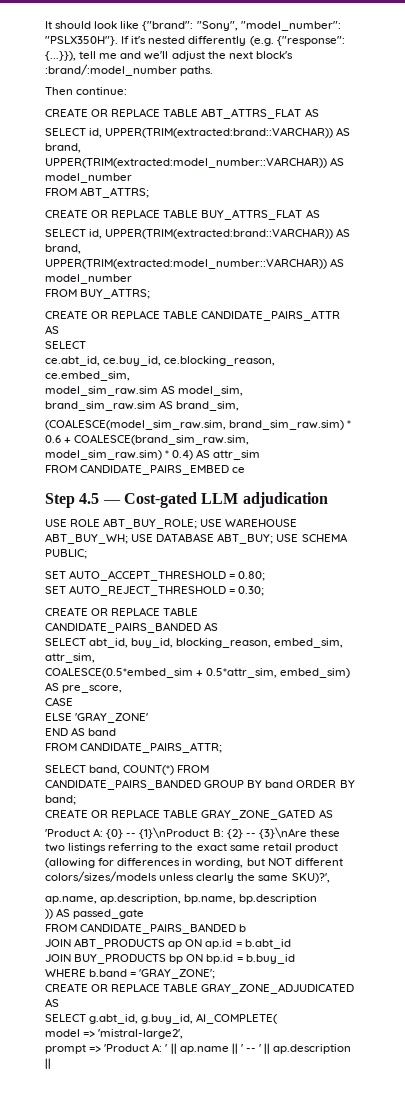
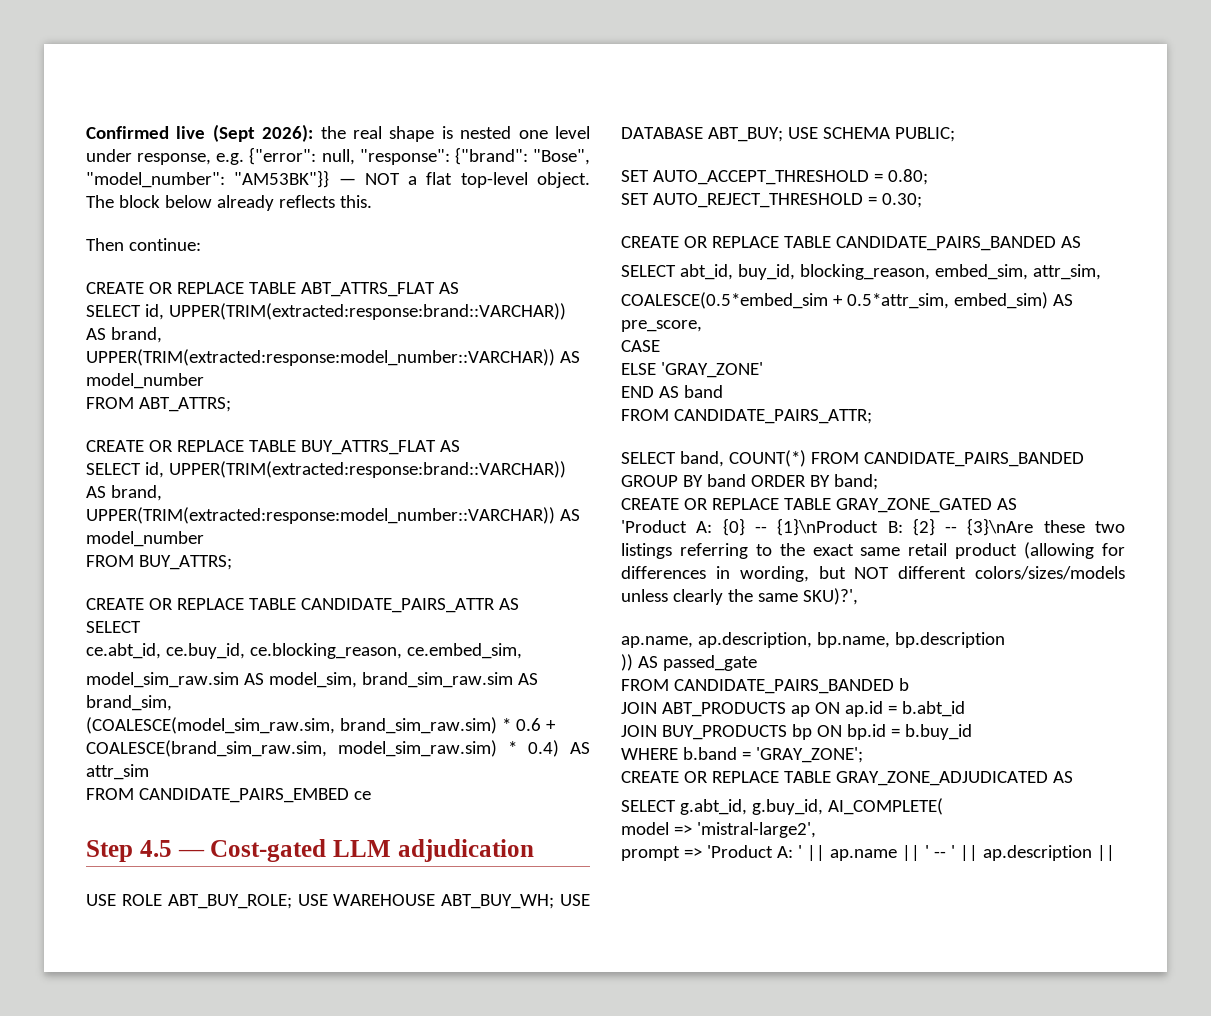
- It should look like {"brand": "Sony", "model_number": "PSLX350H"}. If it's nested differently (e.g. {"response": {...}}), tell me and we'll adjust the next block's :brand/:model_number paths.
+ Confirmed live (Sept 2026): the real shape is nested one level under response, e.g. {"error": null, "response": {"brand": "Bose", "model_number": "AM53BK"}} — NOT a flat top-level object. The block below already reflects this.
  CREATE OR REPLACE TABLE ABT_ATTRS_FLAT AS
- SELECT id, UPPER(TRIM(extracted:brand::VARCHAR)) AS brand, UPPER(TRIM(extracted:model_number::VARCHAR)) AS model_number
+ SELECT id, UPPER(TRIM(extracted:response:brand::VARCHAR)) AS brand, UPPER(TRIM(extracted:response:model_number::VARCHAR)) AS model_number
  CREATE OR REPLACE TABLE BUY_ATTRS_FLAT AS
- SELECT id, UPPER(TRIM(extracted:brand::VARCHAR)) AS brand, UPPER(TRIM(extracted:model_number::VARCHAR)) AS model_number
+ SELECT id, UPPER(TRIM(extracted:response:brand::VARCHAR)) AS brand, UPPER(TRIM(extracted:response:model_number::VARCHAR)) AS model_number

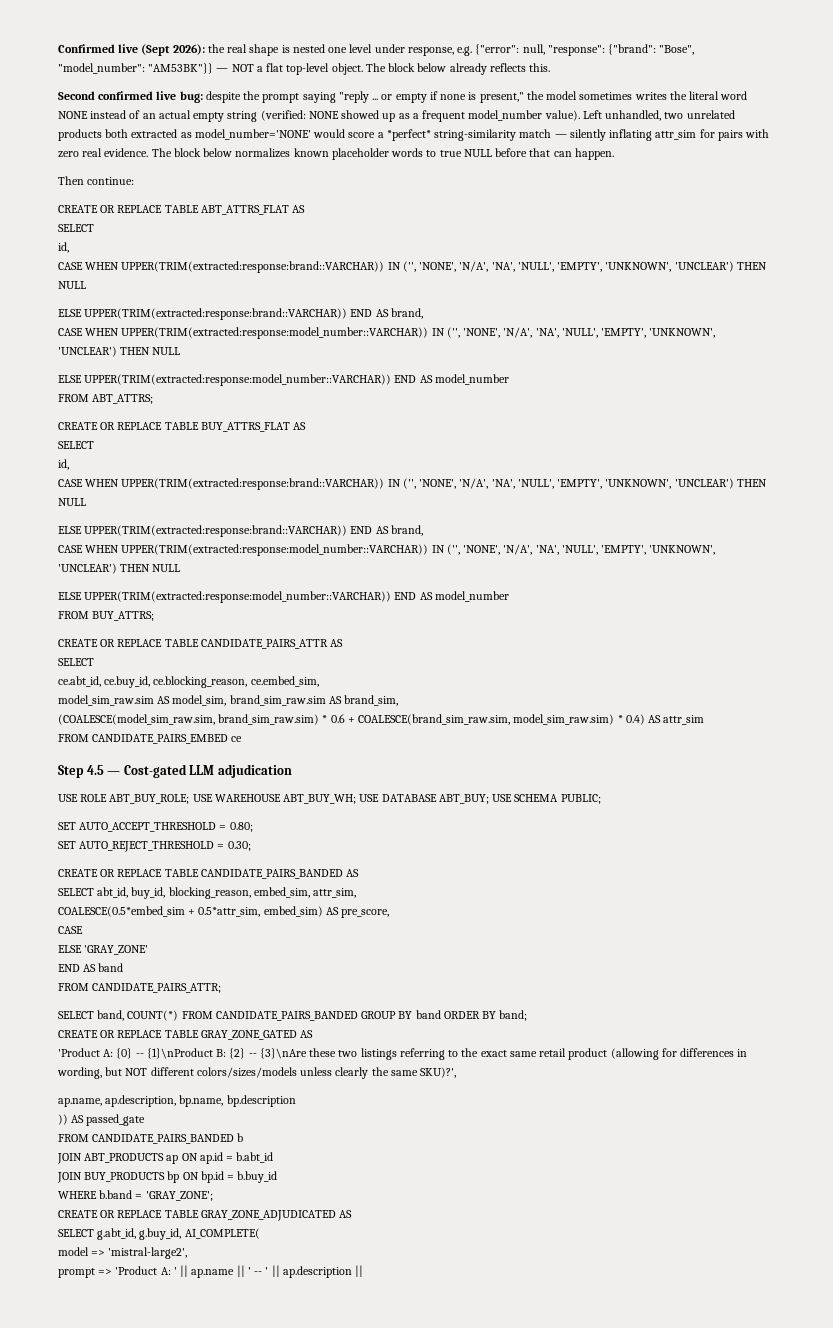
+ Second confirmed live bug: despite the prompt saying "reply ... or empty if none is present," the model sometimes writes the literal word NONE instead of an actual empty string (verified: NONE showed up as a frequent model_number value). Left unhandled, two unrelated products both extracted as model_number='NONE' would score a *perfect* string-similarity match — silently inflating attr_sim for pairs with zero real evidence. The block below normalizes known placeholder words to true NULL before that can happen.
  CREATE OR REPLACE TABLE ABT_ATTRS_FLAT AS
- SELECT id, UPPER(TRIM(extracted:response:brand::VARCHAR)) AS brand, UPPER(TRIM(extracted:response:model_number::VARCHAR)) AS model_number
+ SELECT
+ id,
+ CASE WHEN UPPER(TRIM(extracted:response:brand::VARCHAR)) IN ('', 'NONE', 'N/A', 'NA', 'NULL', 'EMPTY', 'UNKNOWN', 'UNCLEAR') THEN NULL
+ ELSE UPPER(TRIM(extracted:response:brand::VARCHAR)) END AS brand,
+ CASE WHEN UPPER(TRIM(extracted:response:model_number::VARCHAR)) IN ('', 'NONE', 'N/A', 'NA', 'NULL', 'EMPTY', 'UNKNOWN', 'UNCLEAR') THEN NULL
+ ELSE UPPER(TRIM(extracted:response:model_number::VARCHAR)) END AS model_number
  CREATE OR REPLACE TABLE BUY_ATTRS_FLAT AS
- SELECT id, UPPER(TRIM(extracted:response:brand::VARCHAR)) AS brand, UPPER(TRIM(extracted:response:model_number::VARCHAR)) AS model_number
+ SELECT
+ id,
+ CASE WHEN UPPER(TRIM(extracted:response:brand::VARCHAR)) IN ('', 'NONE', 'N/A', 'NA', 'NULL', 'EMPTY', 'UNKNOWN', 'UNCLEAR') THEN NULL
+ ELSE UPPER(TRIM(extracted:response:brand::VARCHAR)) END AS brand,
+ CASE WHEN UPPER(TRIM(extracted:response:model_number::VARCHAR)) IN ('', 'NONE', 'N/A', 'NA', 'NULL', 'EMPTY', 'UNKNOWN', 'UNCLEAR') THEN NULL
+ ELSE UPPER(TRIM(extracted:response:model_number::VARCHAR)) END AS model_number

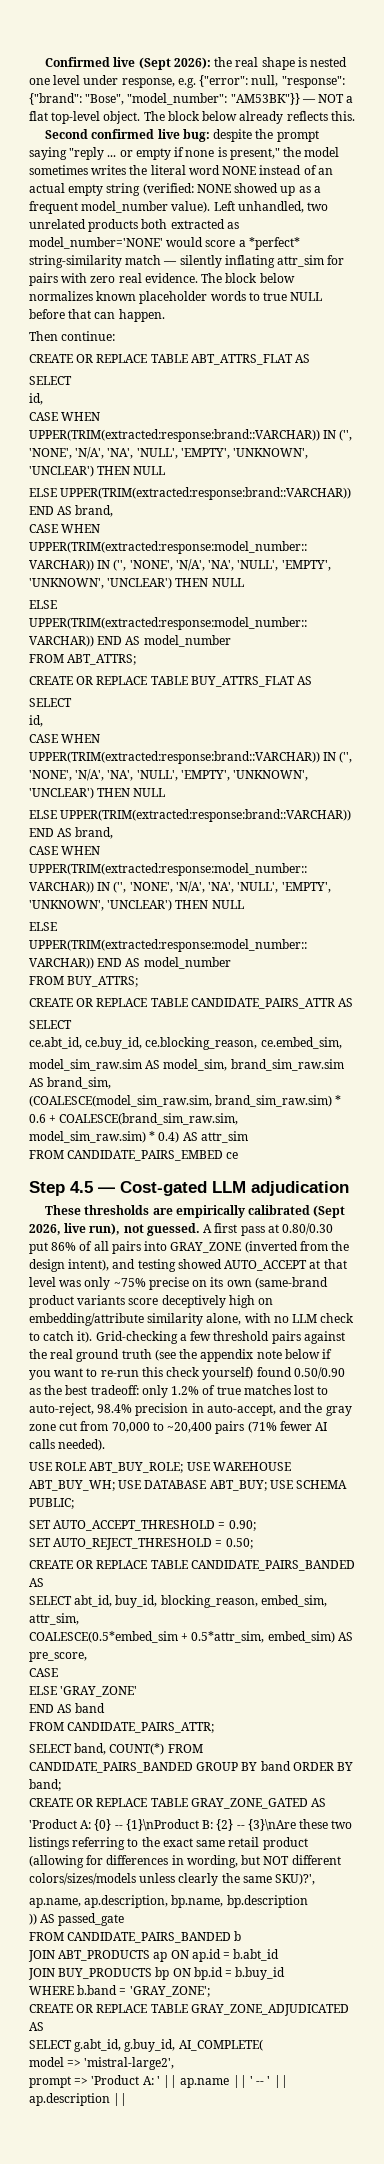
+ These thresholds are empirically calibrated (Sept 2026, live run), not guessed. A first pass at 0.80/0.30 put 86% of all pairs into GRAY_ZONE (inverted from the design intent), and testing showed AUTO_ACCEPT at that level was only ~75% precise on its own (same-brand product variants score deceptively high on embedding/attribute similarity alone, with no LLM check to catch it). Grid-checking a few threshold pairs against the real ground truth (see the appendix note below if you want to re-run this check yourself) found 0.50/0.90 as the best tradeoff: only 1.2% of true matches lost to auto-reject, 98.4% precision in auto-accept, and the gray zone cut from 70,000 to ~20,400 pairs (71% fewer AI calls needed).
- SET AUTO_ACCEPT_THRESHOLD = 0.80;
+ SET AUTO_ACCEPT_THRESHOLD = 0.90;
- SET AUTO_REJECT_THRESHOLD = 0.30;
+ SET AUTO_REJECT_THRESHOLD = 0.50;

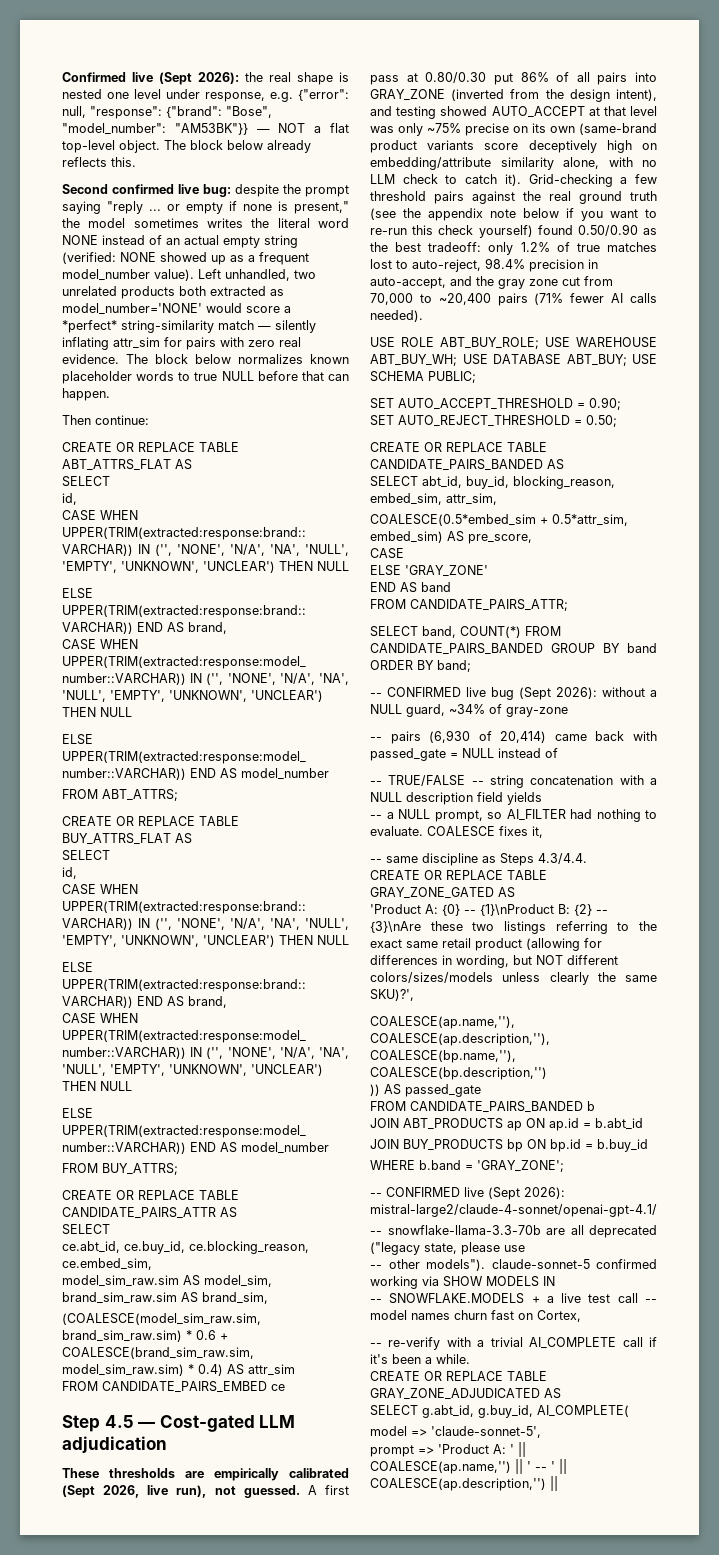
+ -- CONFIRMED live bug (Sept 2026): without a NULL guard, ~34% of gray-zone
+ -- pairs (6,930 of 20,414) came back with passed_gate = NULL instead of
+ -- TRUE/FALSE -- string concatenation with a NULL description field yields
+ -- a NULL prompt, so AI_FILTER had nothing to evaluate. COALESCE fixes it,
+ -- same discipline as Steps 4.3/4.4.
- ap.name, ap.description, bp.name, bp.description
+ COALESCE(ap.name,''), COALESCE(ap.description,''), COALESCE(bp.name,''), COALESCE(bp.description,'')
+ -- CONFIRMED live (Sept 2026): mistral-large2/claude-4-sonnet/openai-gpt-4.1/
+ -- snowflake-llama-3.3-70b are all deprecated ("legacy state, please use
+ -- other models"). claude-sonnet-5 confirmed working via SHOW MODELS IN
+ -- SNOWFLAKE.MODELS + a live test call -- model names churn fast on Cortex,
+ -- re-verify with a trivial AI_COMPLETE call if it's been a while.
- model => 'mistral-large2',
+ model => 'claude-sonnet-5',
- prompt => 'Product A: ' || ap.name || ' -- ' || ap.description ||
+ prompt => 'Product A: ' || COALESCE(ap.name,'') || ' -- ' || COALESCE(ap.description,'') ||

